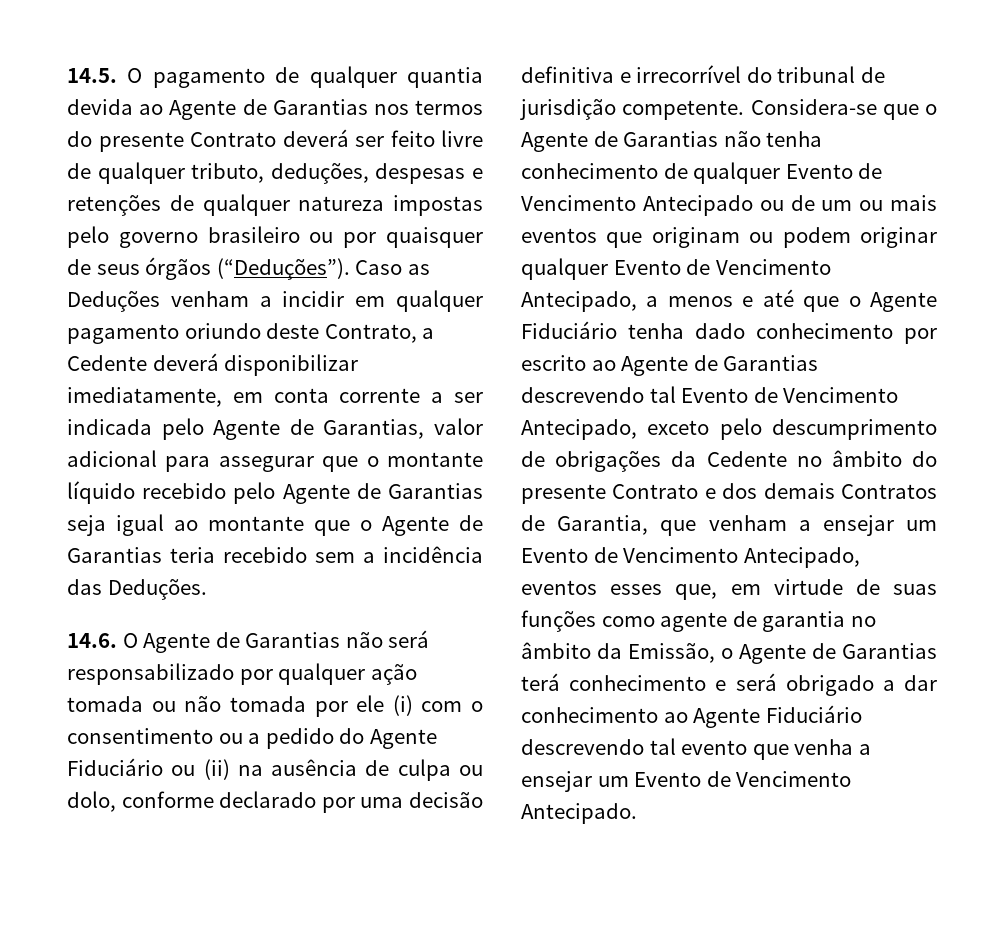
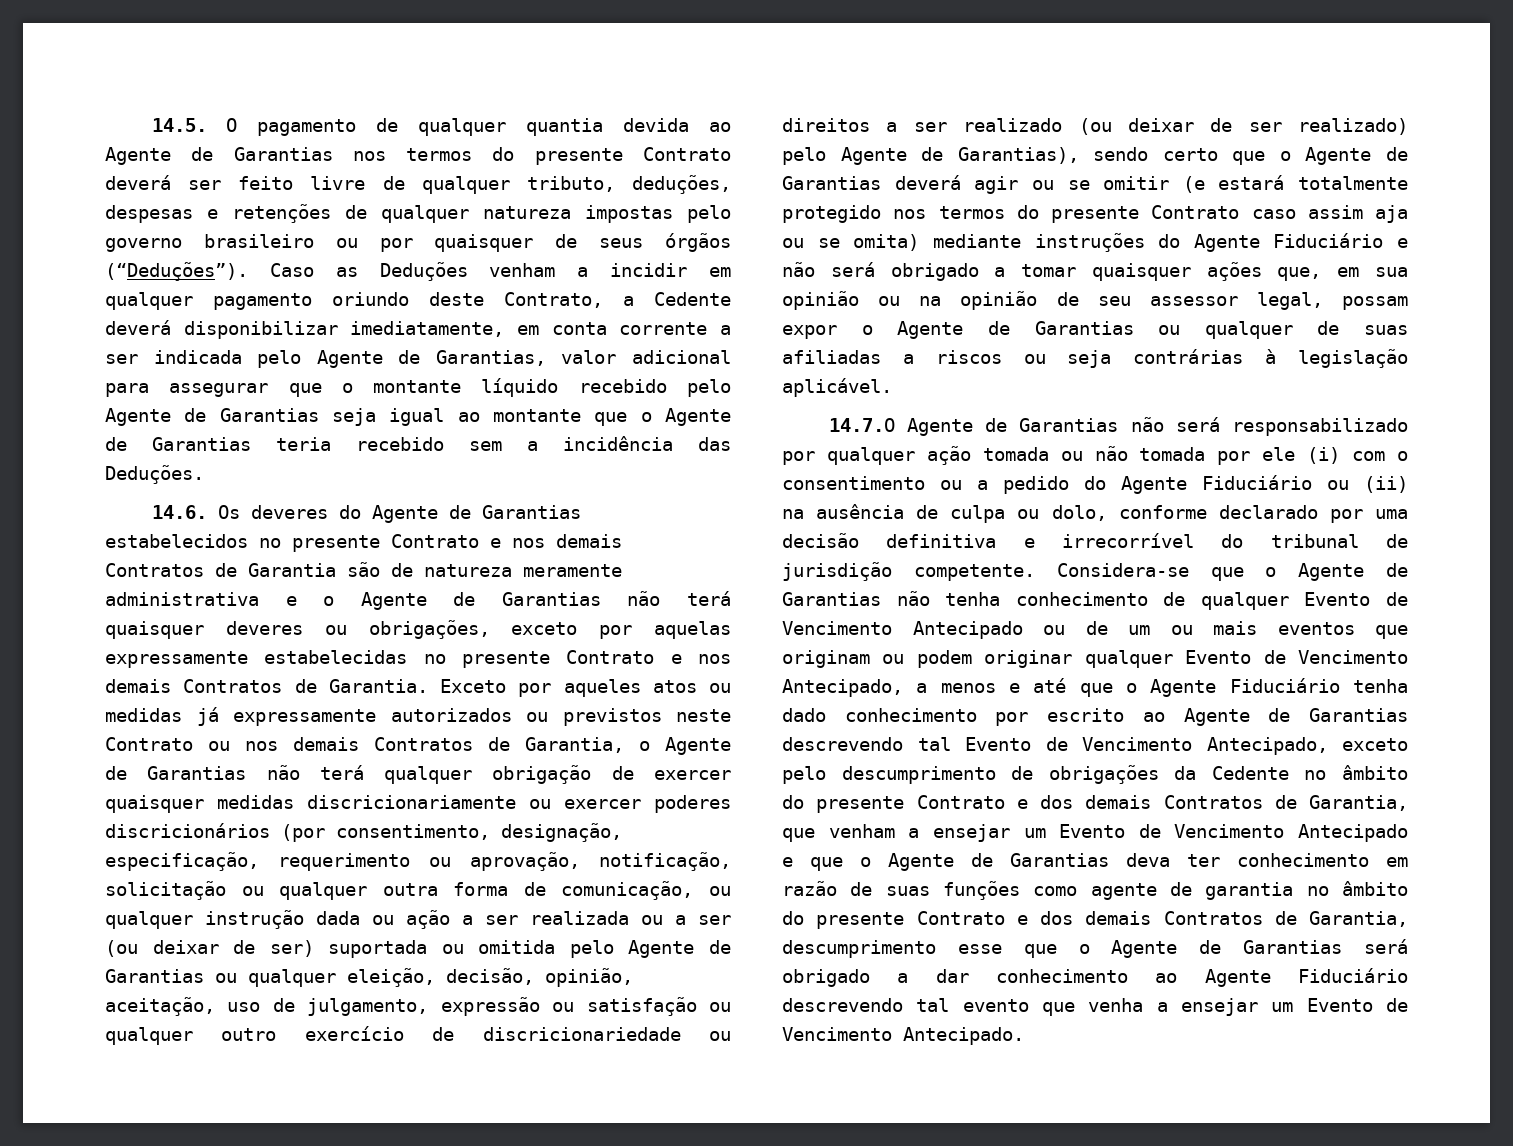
- 14.6. O Agente de Garantias não será responsabilizado por qualquer ação tomada ou não tomada por ele (i) com o consentimento ou a pedido do Agente Fiduciário ou (ii) na ausência de culpa ou dolo, conforme declarado por uma decisão definitiva e irrecorrível do tribunal de jurisdição competente.
+ 14.6. Os deveres do Agente de Garantias estabelecidos no presente Contrato e nos demais Contratos de Garantia são de natureza meramente administrativa e o Agente de Garantias não terá quaisquer deveres ou obrigações, exceto por aquelas expressamente estabelecidas no presente Contrato e nos demais Contratos de Garantia. Exceto por aqueles atos ou medidas já expressamente autorizados ou previstos neste Contrato ou nos demais Contratos de Garantia, o Agente de Garantias não terá qualquer obrigação de exercer quaisquer medidas discricionariamente ou exercer poderes discricionários (por consentimento, designação, especificação, requerimento ou aprovação, notificação, solicitação ou qualquer outra forma de comunicação, ou qualquer instrução dada ou ação a ser realizada ou a ser (ou deixar de ser) suportada ou omitida pelo Agente de Garantias ou qualquer eleição, decisão, opinião, aceitação, uso de julgamento, expressão ou satisfação ou qualquer outro exercício de discricionariedade ou direitos a ser realizado (ou deixar de ser realizado) pelo Agente de Garantias), sendo certo que o Agente de Garantias deverá agir ou se omitir (e estará totalmente protegido nos termos do presente Contrato caso assim aja ou se omita) mediante instruções do Agente Fiduciário e não será obrigado a tomar quaisquer ações que, em sua opinião ou na opinião de seu assessor legal, possam expor o Agente de Garantias ou qualquer de suas afiliadas a riscos ou seja contrárias à legislação aplicável.
+ 14.7.O Agente de Garantias não será responsabilizado por qualquer ação tomada ou não tomada por ele (i) com o consentimento ou a pedido do Agente Fiduciário ou (ii) na ausência de culpa ou dolo, conforme declarado por uma decisão definitiva e irrecorrível do tribunal de jurisdição competente.
- Considera-se que o Agente de Garantias não tenha conhecimento de qualquer Evento de Vencimento Antecipado ou de um ou mais eventos que originam ou podem originar qualquer Evento de Vencimento Antecipado, a menos e até que o Agente Fiduciário tenha dado conhecimento por escrito ao Agente de Garantias descrevendo tal Evento de Vencimento Antecipado, exceto pelo descumprimento de obrigações da Cedente no âmbito do presente Contrato e dos demais Contratos de Garantia, que venham a ensejar um Evento de Vencimento Antecipado, eventos esses que, em virtude de suas funções como agente de garantia no âmbito da Emissão, o Agente de Garantias terá conhecimento e será obrigado a dar conhecimento ao Agente Fiduciário descrevendo tal evento que venha a ensejar um Evento de Vencimento Antecipado.
+ Considera-se que o Agente de Garantias não tenha conhecimento de qualquer Evento de Vencimento Antecipado ou de um ou mais eventos que originam ou podem originar qualquer Evento de Vencimento Antecipado, a menos e até que o Agente Fiduciário tenha dado conhecimento por escrito ao Agente de Garantias descrevendo tal Evento de Vencimento Antecipado, exceto pelo descumprimento de obrigações da Cedente no âmbito do presente Contrato e dos demais Contratos de Garantia, que venham a ensejar um Evento de Vencimento Antecipado e que o Agente de Garantias deva ter conhecimento em razão de suas funções como agente de garantia no âmbito do presente Contrato e dos demais Contratos de Garantia, descumprimento esse que o Agente de Garantias será obrigado a dar conhecimento ao Agente Fiduciário descrevendo tal evento que venha a ensejar um Evento de Vencimento Antecipado.

